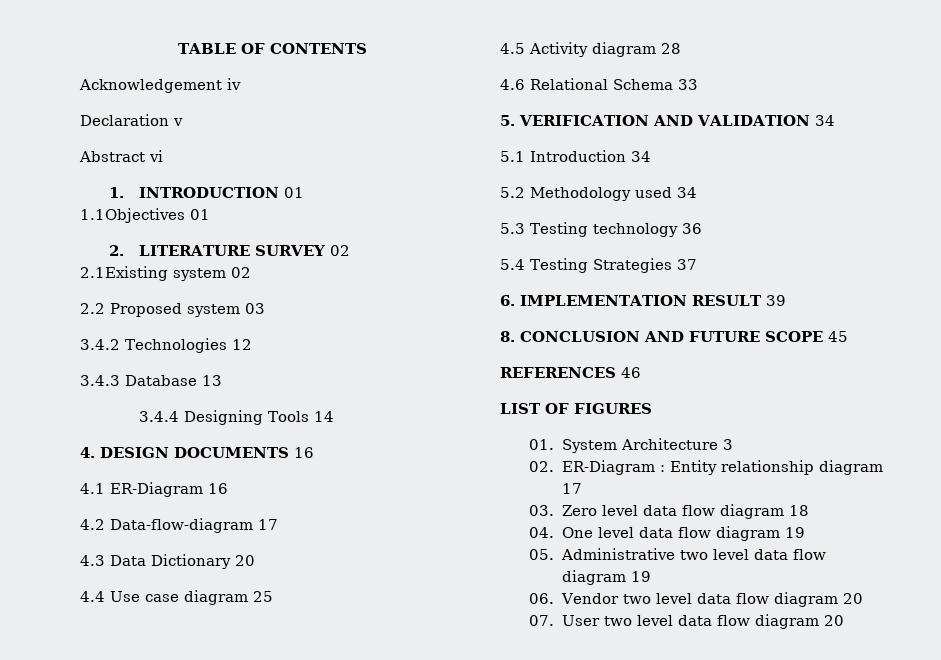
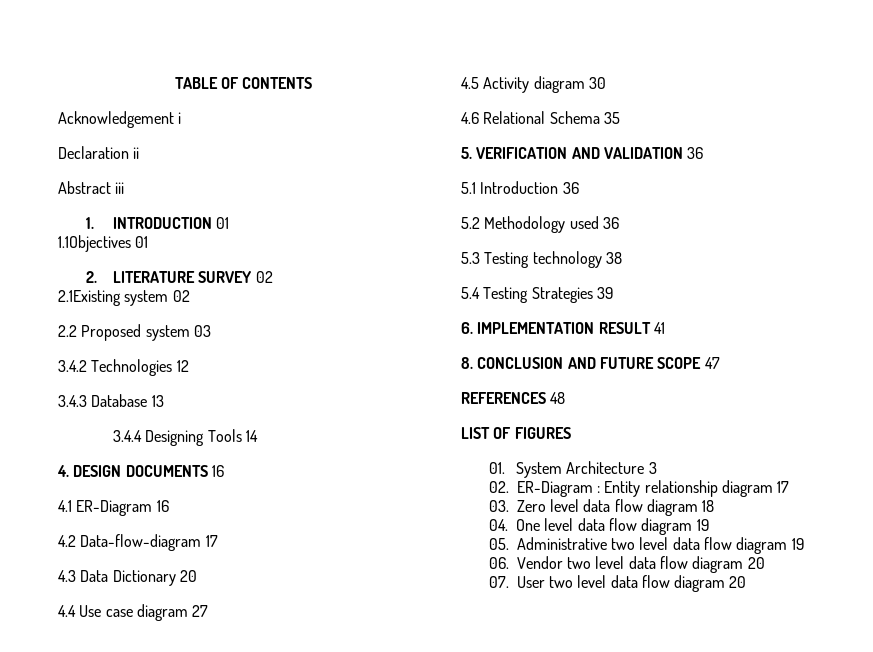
- Acknowledgement iv
+ Acknowledgement i
- Declaration v
+ Declaration ii
- Abstract vi
+ Abstract iii
- 4.4 Use case diagram 25
+ 4.4 Use case diagram 27
- 4.5 Activity diagram 28
+ 4.5 Activity diagram 30
- 4.6 Relational Schema 33
+ 4.6 Relational Schema 35
- 5. VERIFICATION AND VALIDATION 34
+ 5. VERIFICATION AND VALIDATION 36
- 5.1 Introduction 34
+ 5.1 Introduction 36
- 5.2 Methodology used 34
+ 5.2 Methodology used 36
- 5.3 Testing technology 36
+ 5.3 Testing technology 38
- 5.4 Testing Strategies 37
+ 5.4 Testing Strategies 39
- 6. IMPLEMENTATION RESULT 39
+ 6. IMPLEMENTATION RESULT 41
- 8. CONCLUSION AND FUTURE SCOPE 45
+ 8. CONCLUSION AND FUTURE SCOPE 47
- REFERENCES 46
+ REFERENCES 48

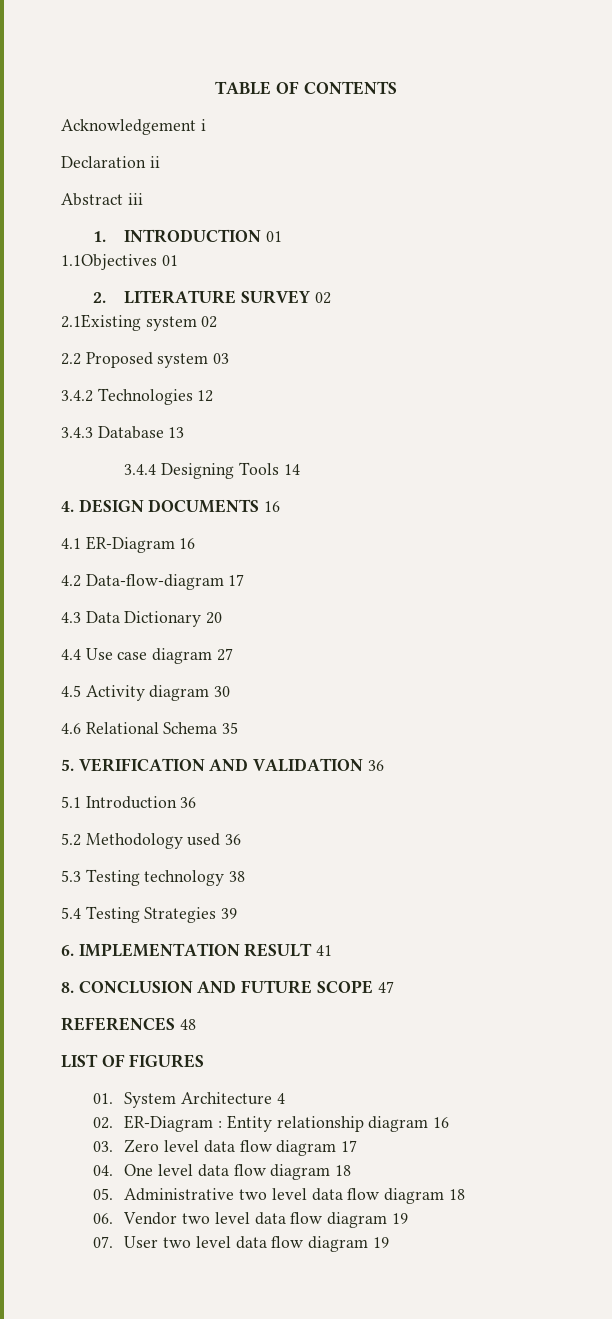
- 01. System Architecture 3
+ 01. System Architecture 4
- 02. ER-Diagram : Entity relationship diagram 17
+ 02. ER-Diagram : Entity relationship diagram 16
- 03. Zero level data flow diagram 18
+ 03. Zero level data flow diagram 17
- 04. One level data flow diagram 19
+ 04. One level data flow diagram 18
- 05. Administrative two level data flow diagram 19
+ 05. Administrative two level data flow diagram 18
- 06. Vendor two level data flow diagram 20
+ 06. Vendor two level data flow diagram 19
- 07. User two level data flow diagram 20
+ 07. User two level data flow diagram 19

